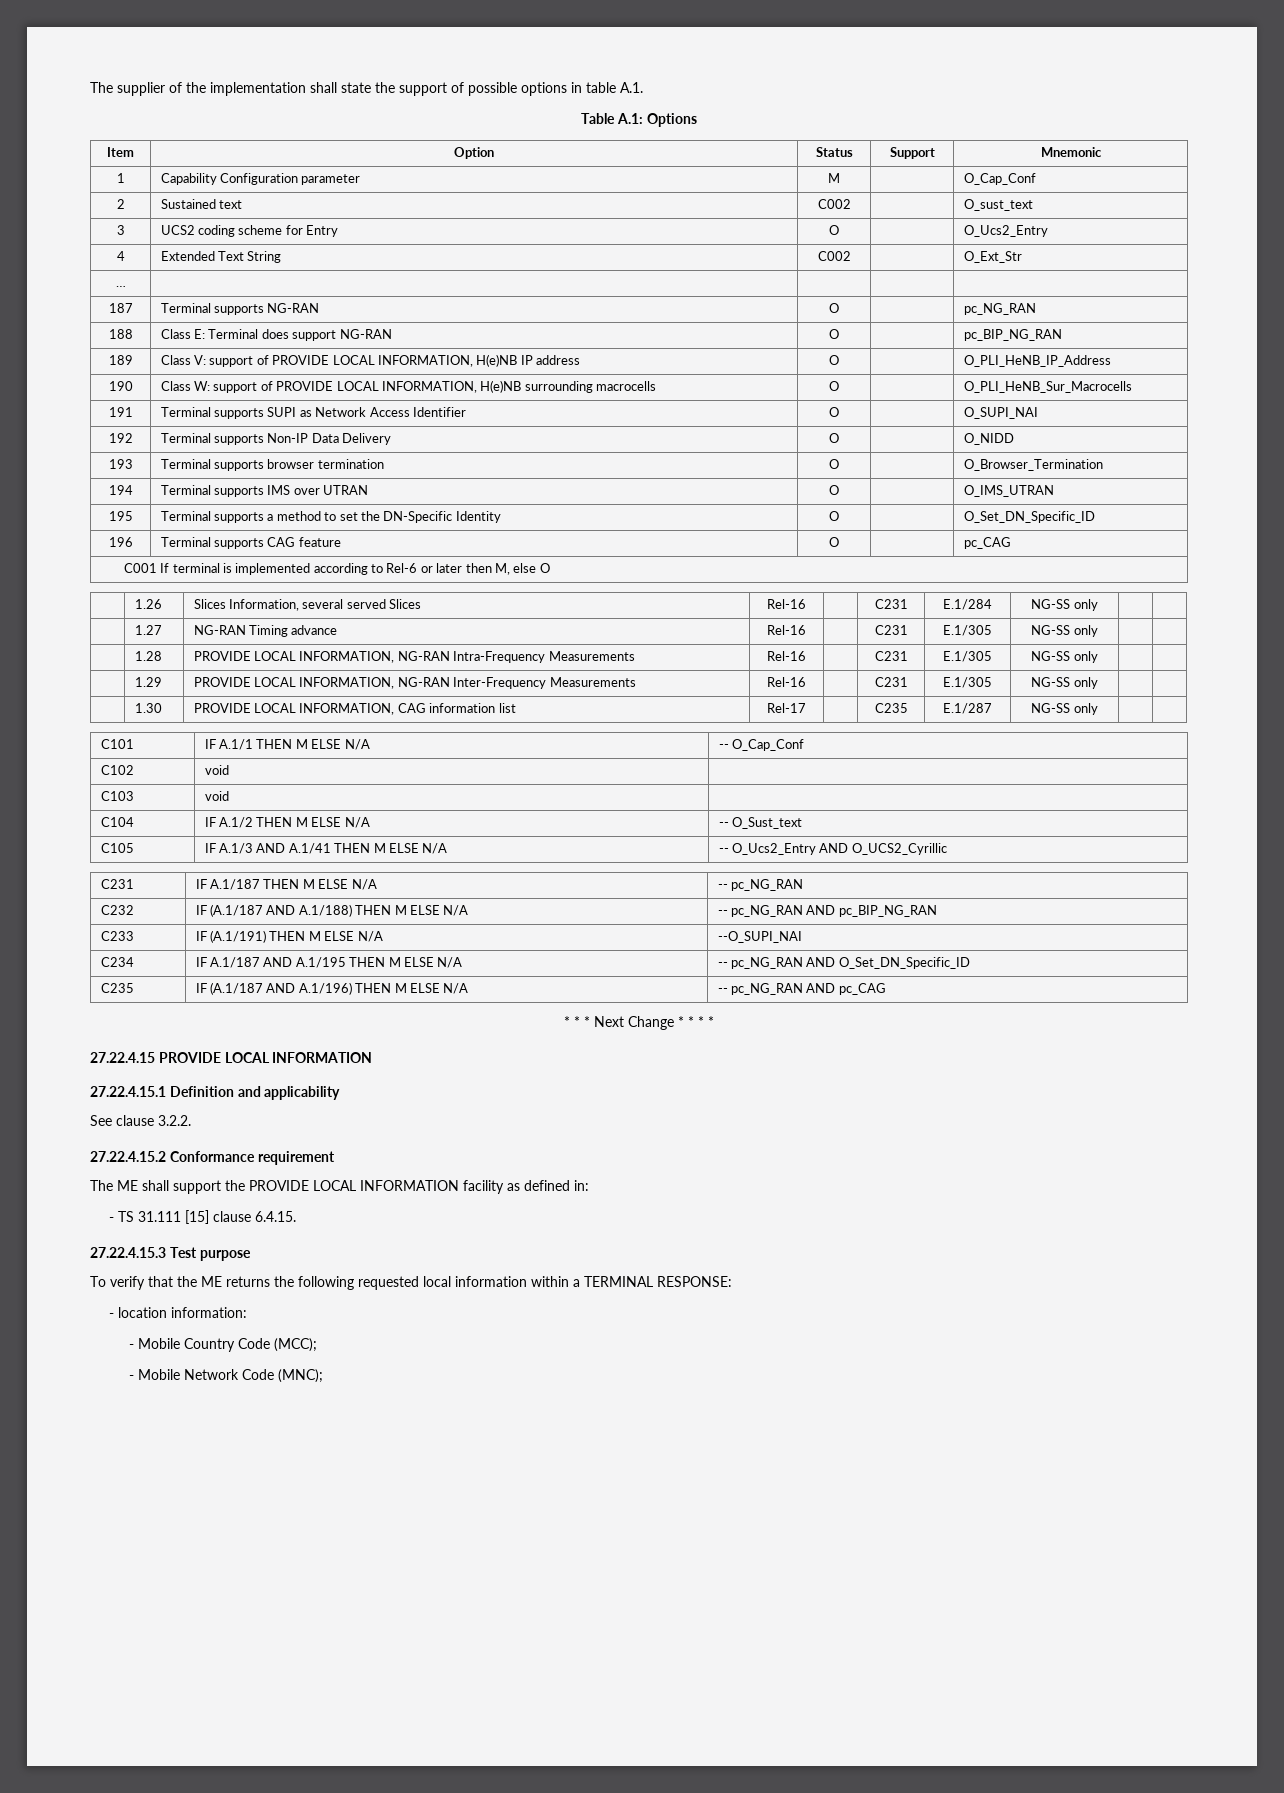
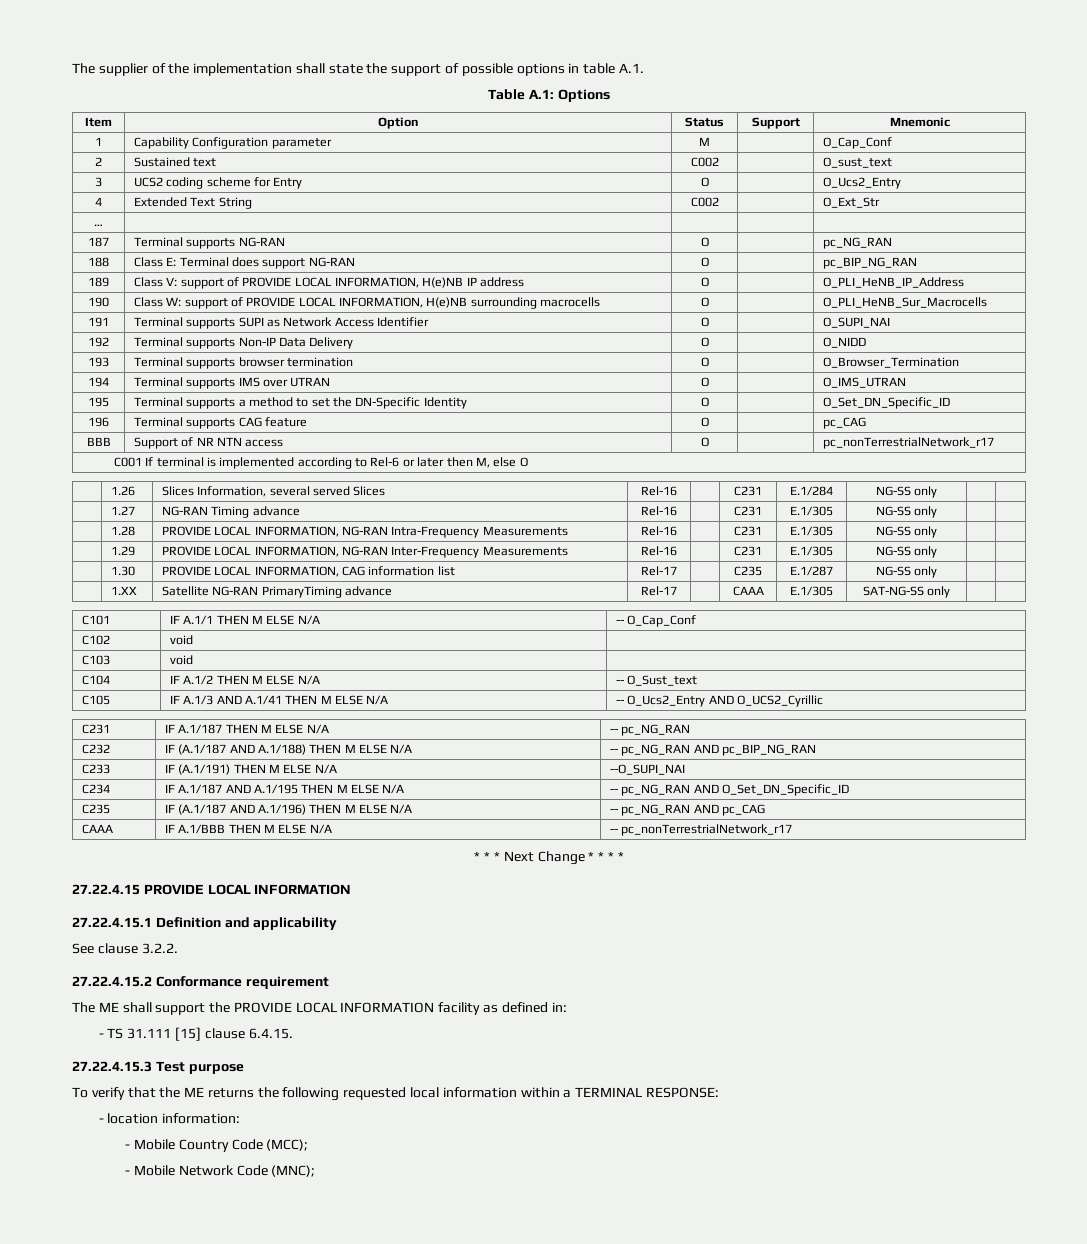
+ BBB | Support of NR NTN access | O | | pc_nonTerrestrialNetwork_r17
+ | 1.XX | Satellite NG-RAN PrimaryTiming advance | Rel-17 | | CAAA | E.1/305 | SAT-NG-SS only | |
+ CAAA | IF A.1/BBB THEN M ELSE N/A | -- pc_nonTerrestrialNetwork_r17

